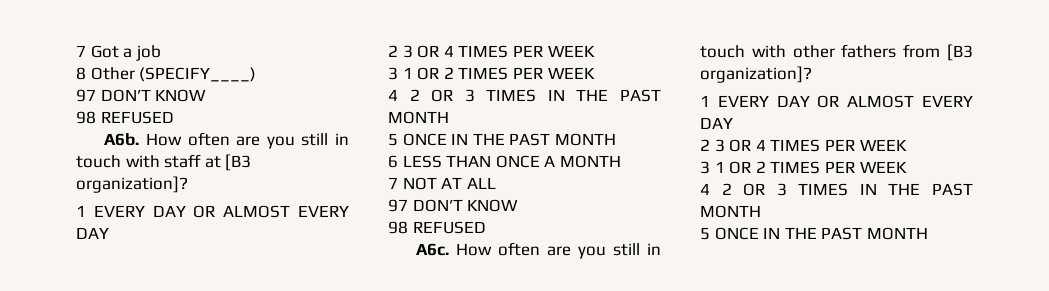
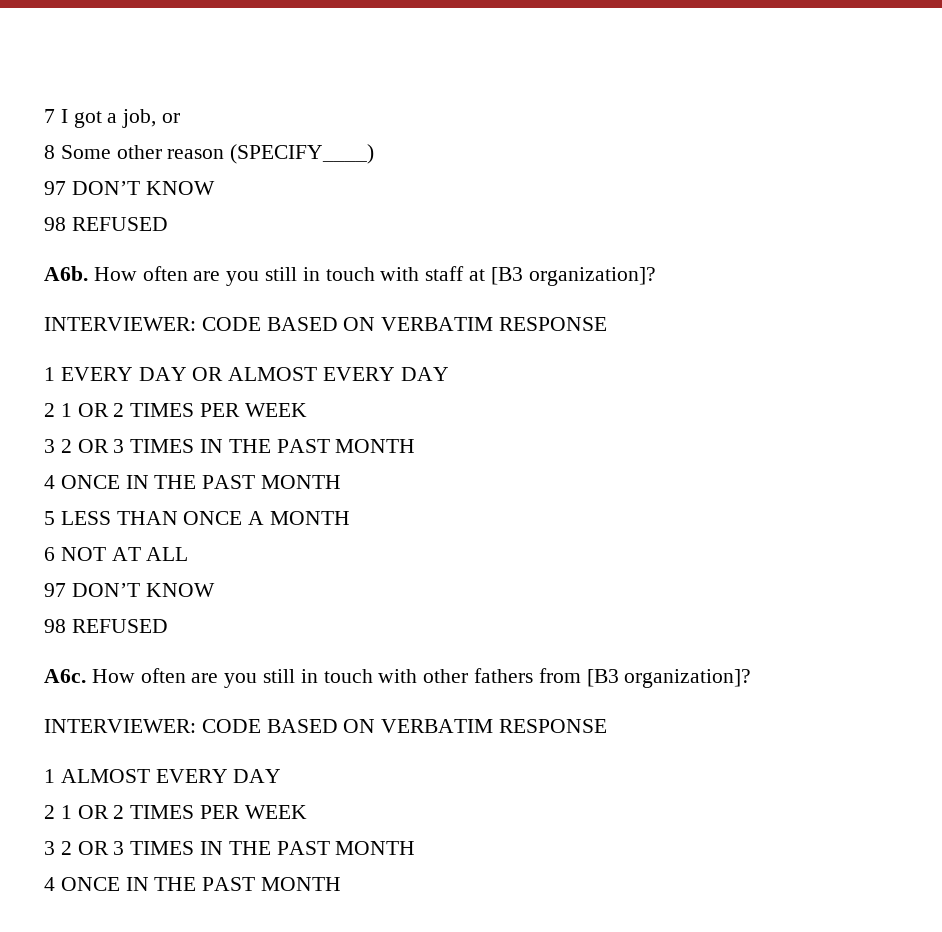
- 7 Got a job
- 8 Other (SPECIFY____)
+ 7 I got a job, or
+ 8 Some other reason (SPECIFY____)
  A6b. How often are you still in touch with staff at [B3 organization]?
+ INTERVIEWER: CODE BASED ON VERBATIM RESPONSE
  1 EVERY DAY OR ALMOST EVERY DAY
- 2 3 OR 4 TIMES PER WEEK
- 3 1 OR 2 TIMES PER WEEK
- 4 2 OR 3 TIMES IN THE PAST MONTH
- 5 ONCE IN THE PAST MONTH
+ 2 1 OR 2 TIMES PER WEEK
+ 3 2 OR 3 TIMES IN THE PAST MONTH
+ 4 ONCE IN THE PAST MONTH
- 6 LESS THAN ONCE A MONTH
+ 5 LESS THAN ONCE A MONTH
- 7 NOT AT ALL
+ 6 NOT AT ALL
  A6c. How often are you still in touch with other fathers from [B3 organization]?
- 1 EVERY DAY OR ALMOST EVERY DAY
- 2 3 OR 4 TIMES PER WEEK
- 3 1 OR 2 TIMES PER WEEK
- 4 2 OR 3 TIMES IN THE PAST MONTH
- 5 ONCE IN THE PAST MONTH
+ INTERVIEWER: CODE BASED ON VERBATIM RESPONSE
+ 1 ALMOST EVERY DAY
+ 2 1 OR 2 TIMES PER WEEK
+ 3 2 OR 3 TIMES IN THE PAST MONTH
+ 4 ONCE IN THE PAST MONTH

